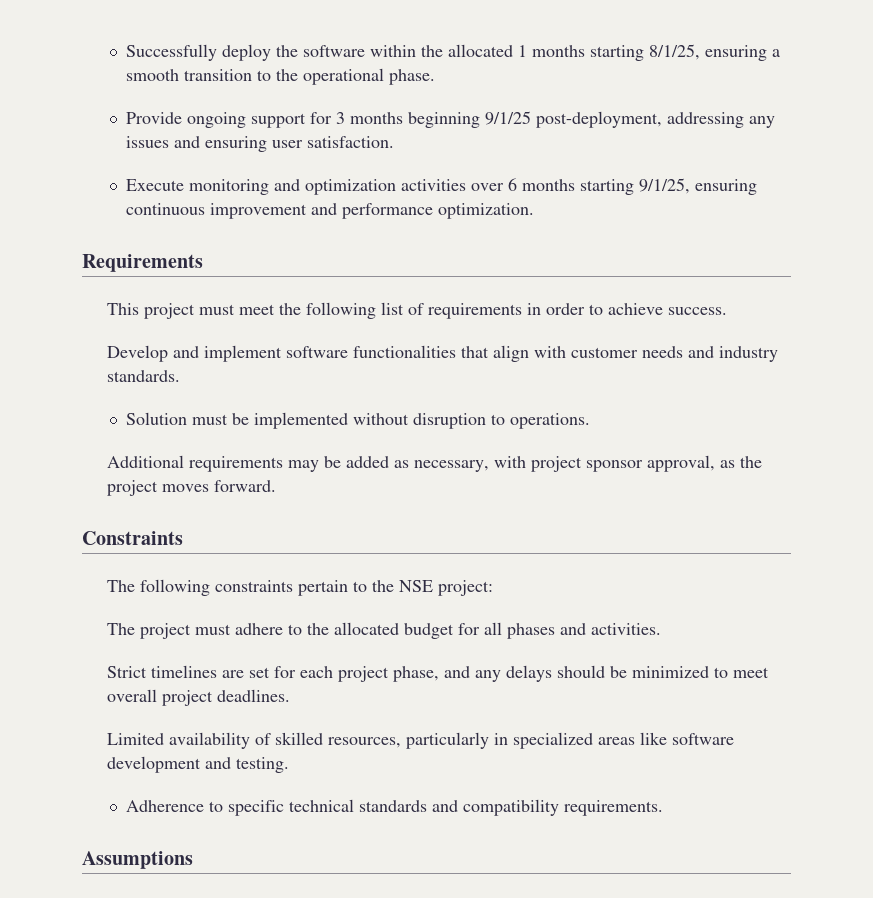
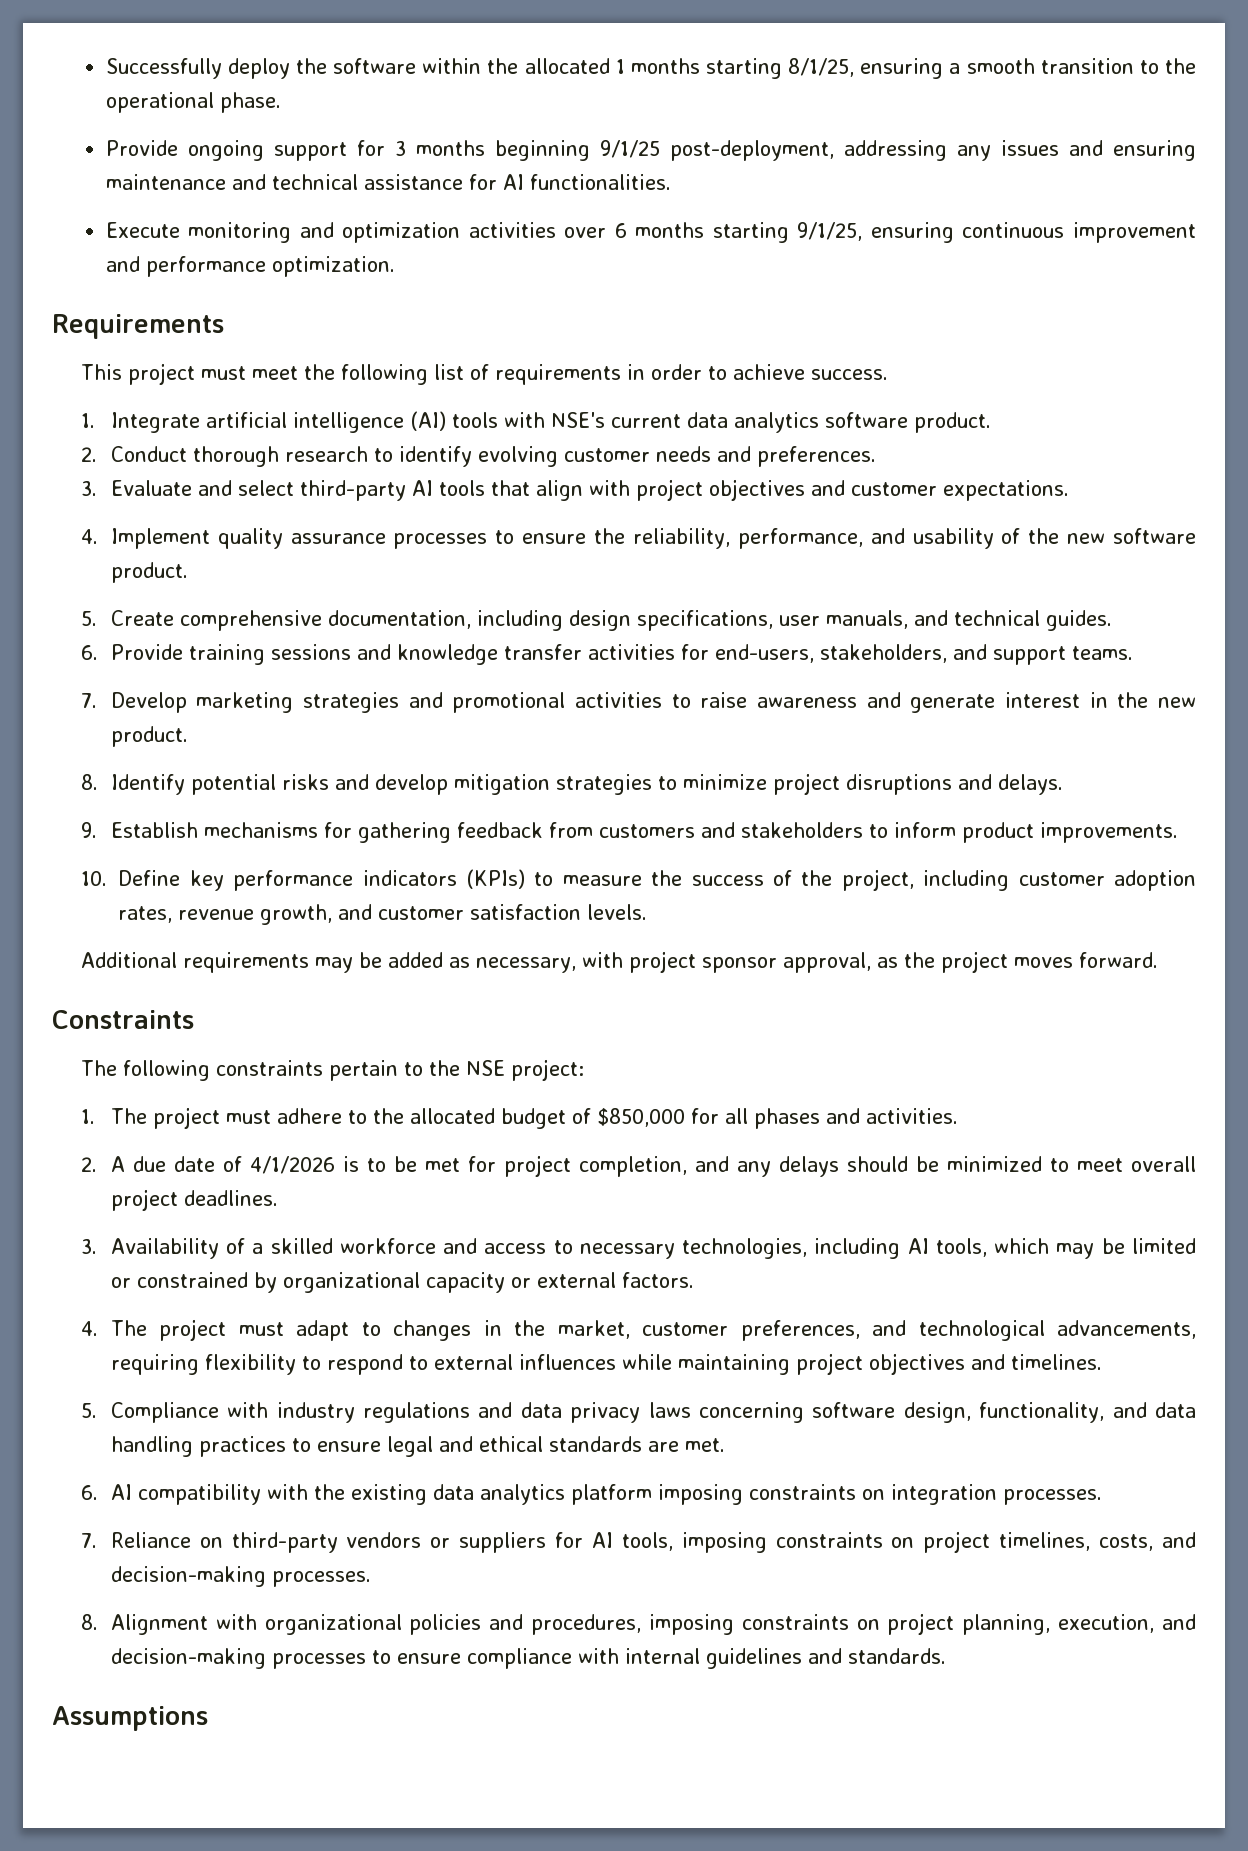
- Provide ongoing support for 3 months beginning 9/1/25 post-deployment, addressing any issues and ensuring user satisfaction.
+ Provide ongoing support for 3 months beginning 9/1/25 post-deployment, addressing any issues and ensuring maintenance and technical assistance for AI functionalities.
- Develop and implement software functionalities that align with customer needs and industry standards.
- Solution must be implemented without disruption to operations.
+ 1. Integrate artificial intelligence (AI) tools with NSE's current data analytics software product.
+ 2. Conduct thorough research to identify evolving customer needs and preferences.
+ 3. Evaluate and select third-party AI tools that align with project objectives and customer expectations.
+ 4. Implement quality assurance processes to ensure the reliability, performance, and usability of the new software product.
+ 5. Create comprehensive documentation, including design specifications, user manuals, and technical guides.
+ 6. Provide training sessions and knowledge transfer activities for end-users, stakeholders, and support teams.
+ 7. Develop marketing strategies and promotional activities to raise awareness and generate interest in the new product.
+ 8. Identify potential risks and develop mitigation strategies to minimize project disruptions and delays.
+ 9. Establish mechanisms for gathering feedback from customers and stakeholders to inform product improvements.
+ 10. Define key performance indicators (KPIs) to measure the success of the project, including customer adoption rates, revenue growth, and customer satisfaction levels.
- The project must adhere to the allocated budget for all phases and activities.
+ 1. The project must adhere to the allocated budget of $850,000 for all phases and activities.
- Strict timelines are set for each project phase, and any delays should be minimized to meet overall project deadlines.
+ 2. A due date of 4/1/2026 is to be met for project completion, and any delays should be minimized to meet overall project deadlines.
- Limited availability of skilled resources, particularly in specialized areas like software development and testing.
- Adherence to specific technical standards and compatibility requirements.
+ 3. Availability of a skilled workforce and access to necessary technologies, including AI tools, which may be limited or constrained by organizational capacity or external factors.
+ 4. The project must adapt to changes in the market, customer preferences, and technological advancements, requiring flexibility to respond to external influences while maintaining project objectives and timelines.
+ 5. Compliance with industry regulations and data privacy laws concerning software design, functionality, and data handling practices to ensure legal and ethical standards are met.
+ 6. AI compatibility with the existing data analytics platform imposing constraints on integration processes.
+ 7. Reliance on third-party vendors or suppliers for AI tools, imposing constraints on project timelines, costs, and decision-making processes.
+ 8. Alignment with organizational policies and procedures, imposing constraints on project planning, execution, and decision-making processes to ensure compliance with internal guidelines and standards.

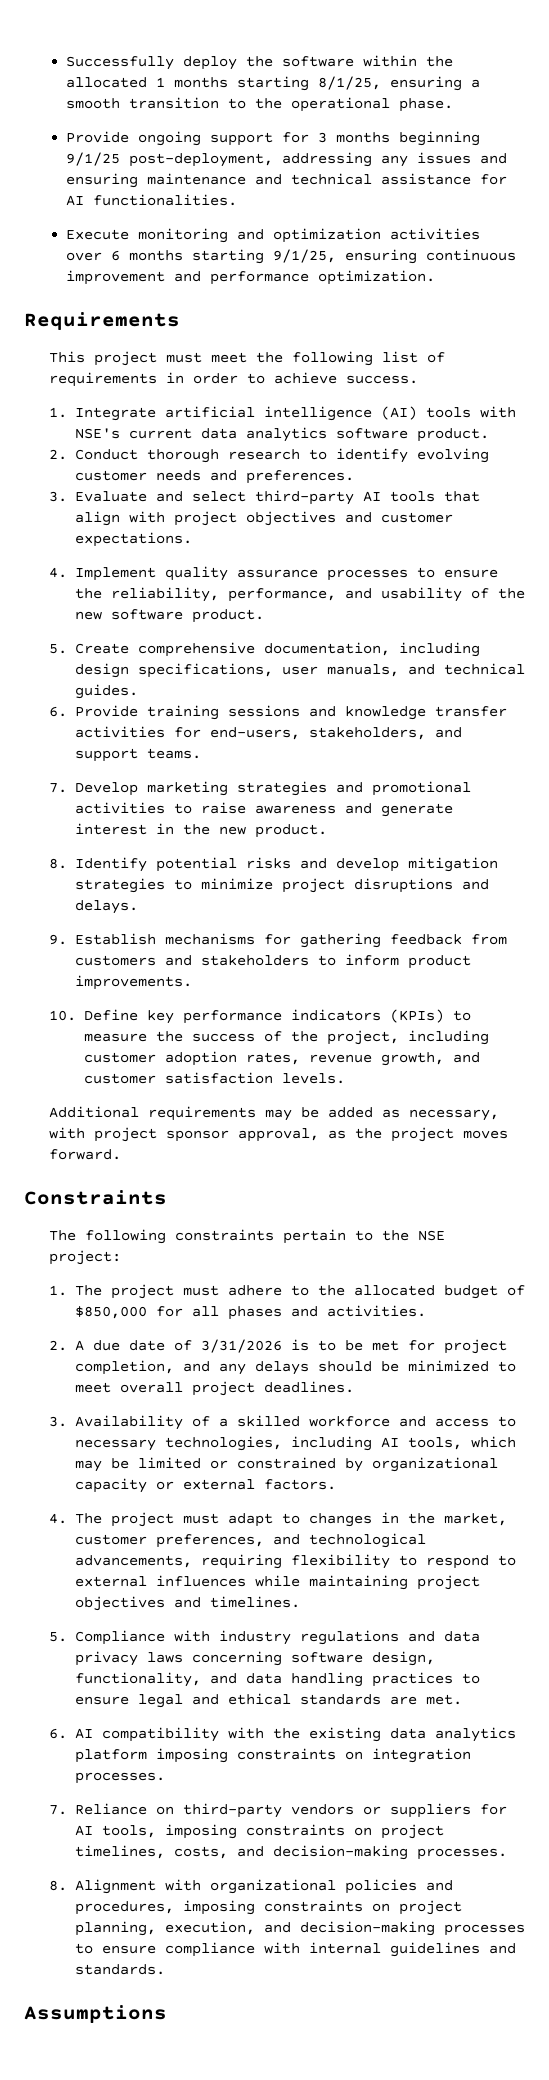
- 2. A due date of 4/1/2026 is to be met for project completion, and any delays should be minimized to meet overall project deadlines.
+ 2. A due date of 3/31/2026 is to be met for project completion, and any delays should be minimized to meet overall project deadlines.

